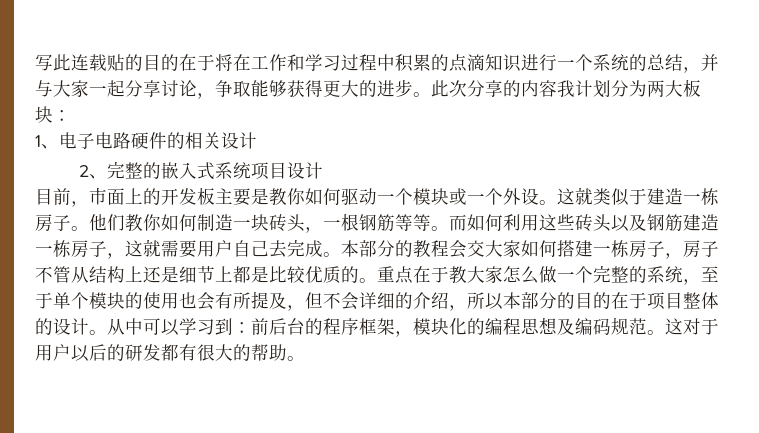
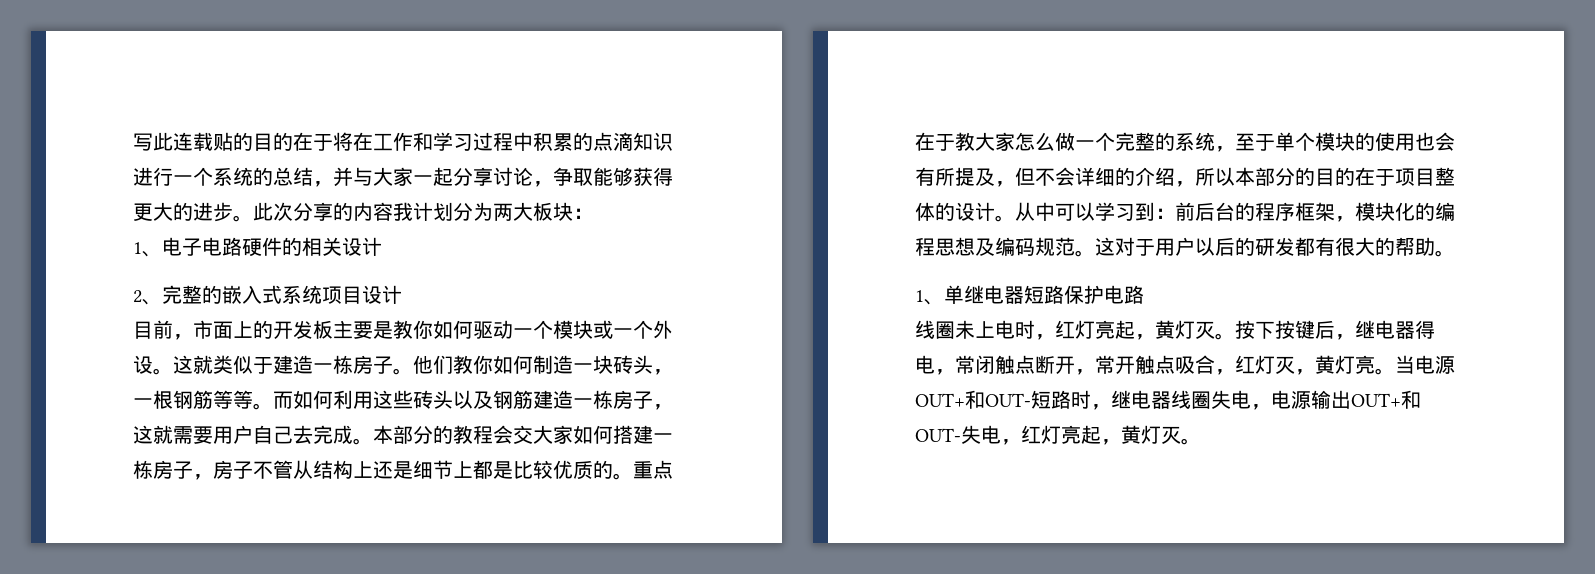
+ 1、单继电器短路保护电路
+ 线圈未上电时，红灯亮起，黄灯灭。按下按键后，继电器得电，常闭触点断开，常开触点吸合，红灯灭，黄灯亮。当电源OUT+和OUT-短路时，继电器线圈失电，电源输出OUT+和OUT-失电，红灯亮起，黄灯灭。

